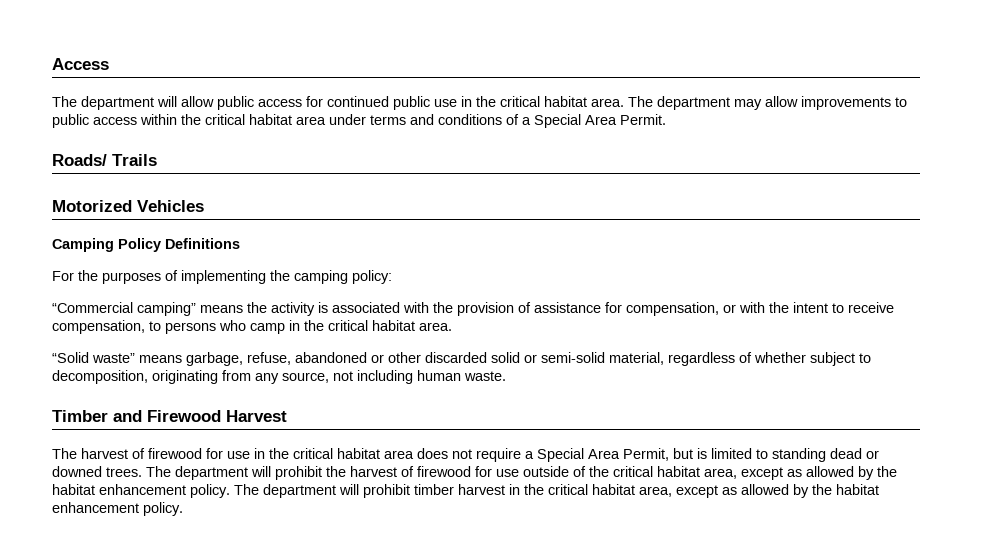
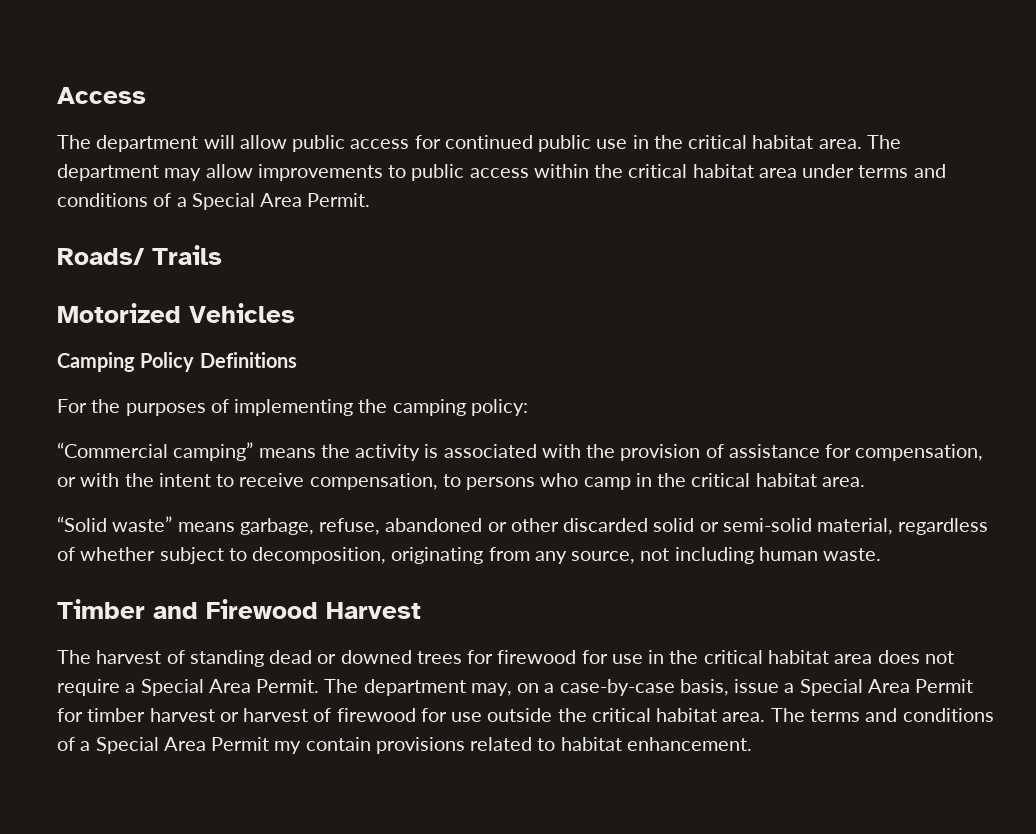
- The harvest of firewood for use in the critical habitat area does not require a Special Area Permit, but is limited to standing dead or downed trees. The department will prohibit the harvest of firewood for use outside of the critical habitat area, except as allowed by the habitat enhancement policy. The department will prohibit timber harvest in the critical habitat area, except as allowed by the habitat enhancement policy.
+ The harvest of standing dead or downed trees for firewood for use in the critical habitat area does not require a Special Area Permit. The department may, on a case-by-case basis, issue a Special Area Permit for timber harvest or harvest of firewood for use outside the critical habitat area. The terms and conditions of a Special Area Permit my contain provisions related to habitat enhancement.

